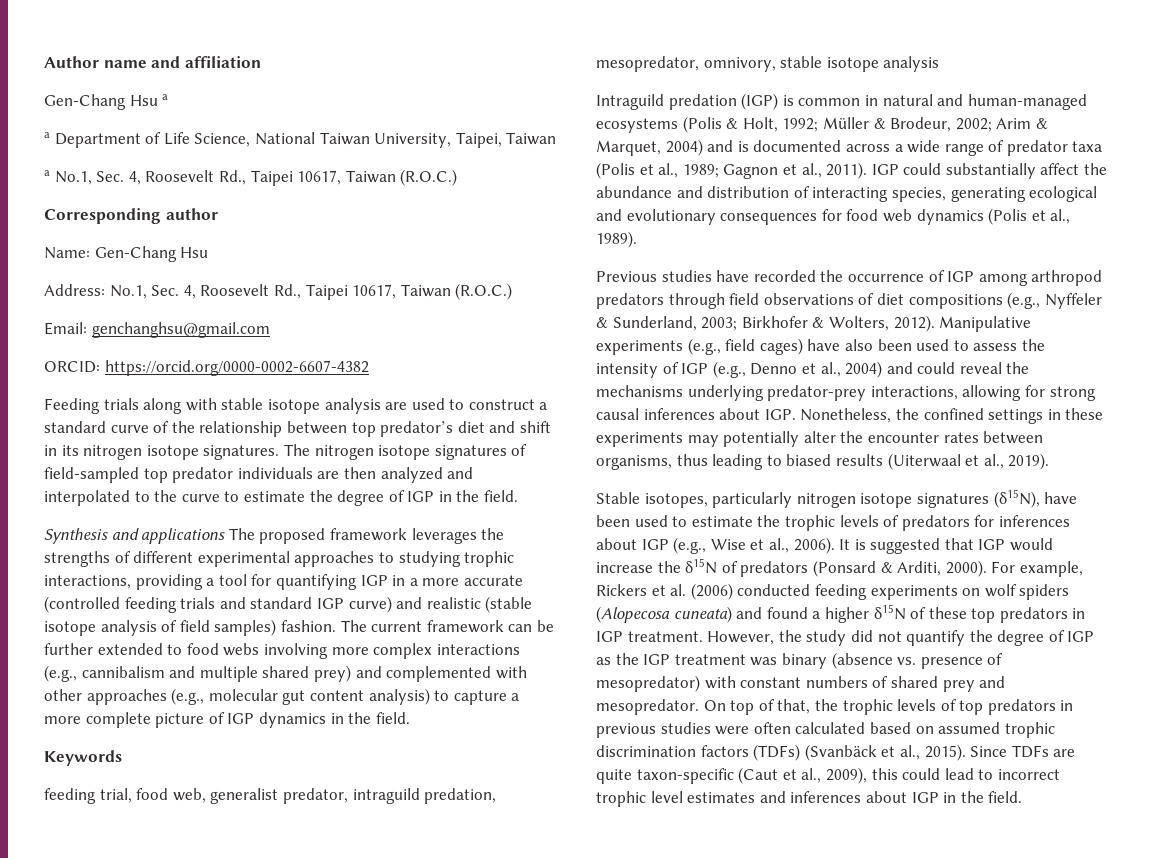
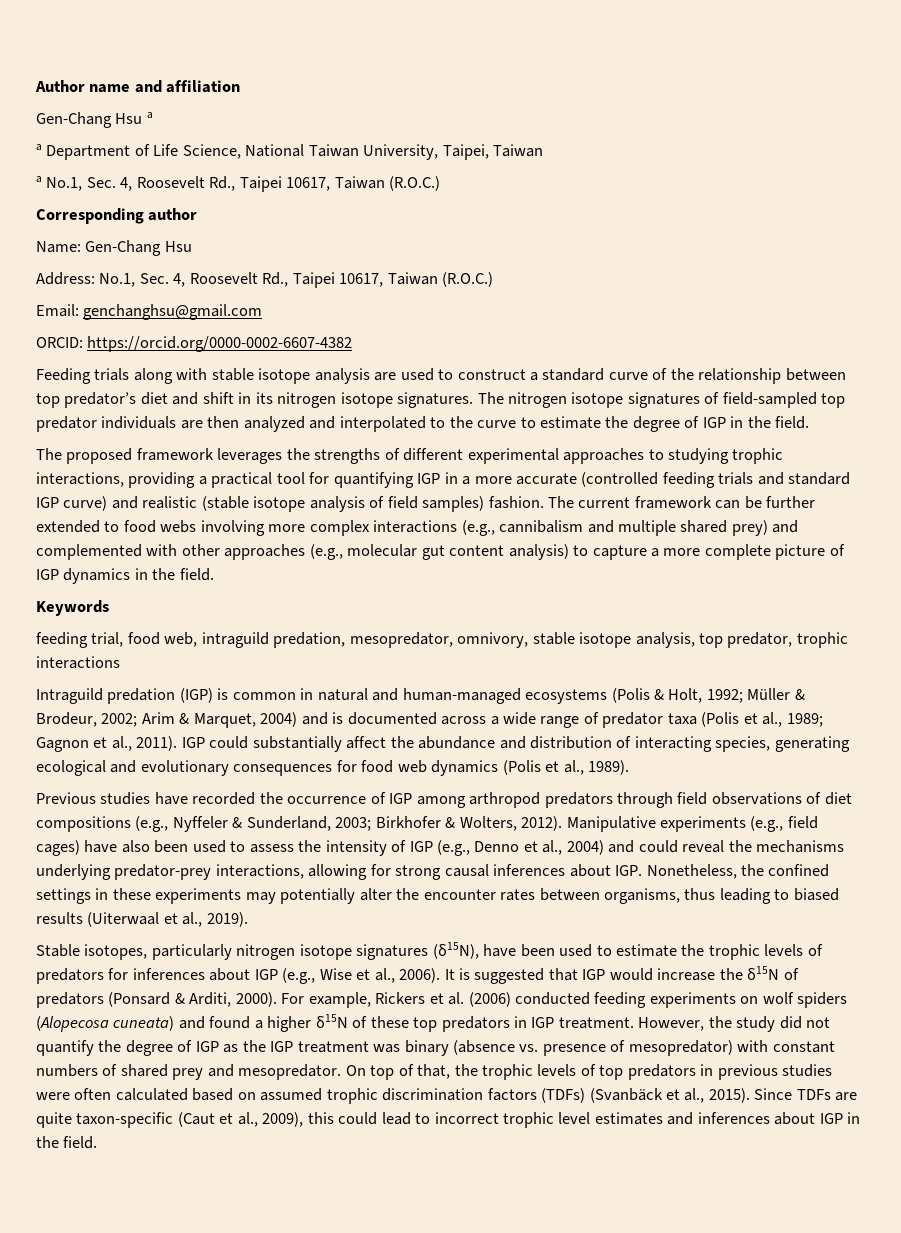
- Synthesis and applications The proposed framework leverages the strengths of different experimental approaches to studying trophic interactions, providing a tool for quantifying IGP in a more accurate (controlled feeding trials and standard IGP curve) and realistic (stable isotope analysis of field samples) fashion.
+ The proposed framework leverages the strengths of different experimental approaches to studying trophic interactions, providing a practical tool for quantifying IGP in a more accurate (controlled feeding trials and standard IGP curve) and realistic (stable isotope analysis of field samples) fashion.
- feeding trial, food web, generalist predator, intraguild predation, mesopredator, omnivory, stable isotope analysis
+ feeding trial, food web, intraguild predation, mesopredator, omnivory, stable isotope analysis, top predator, trophic interactions

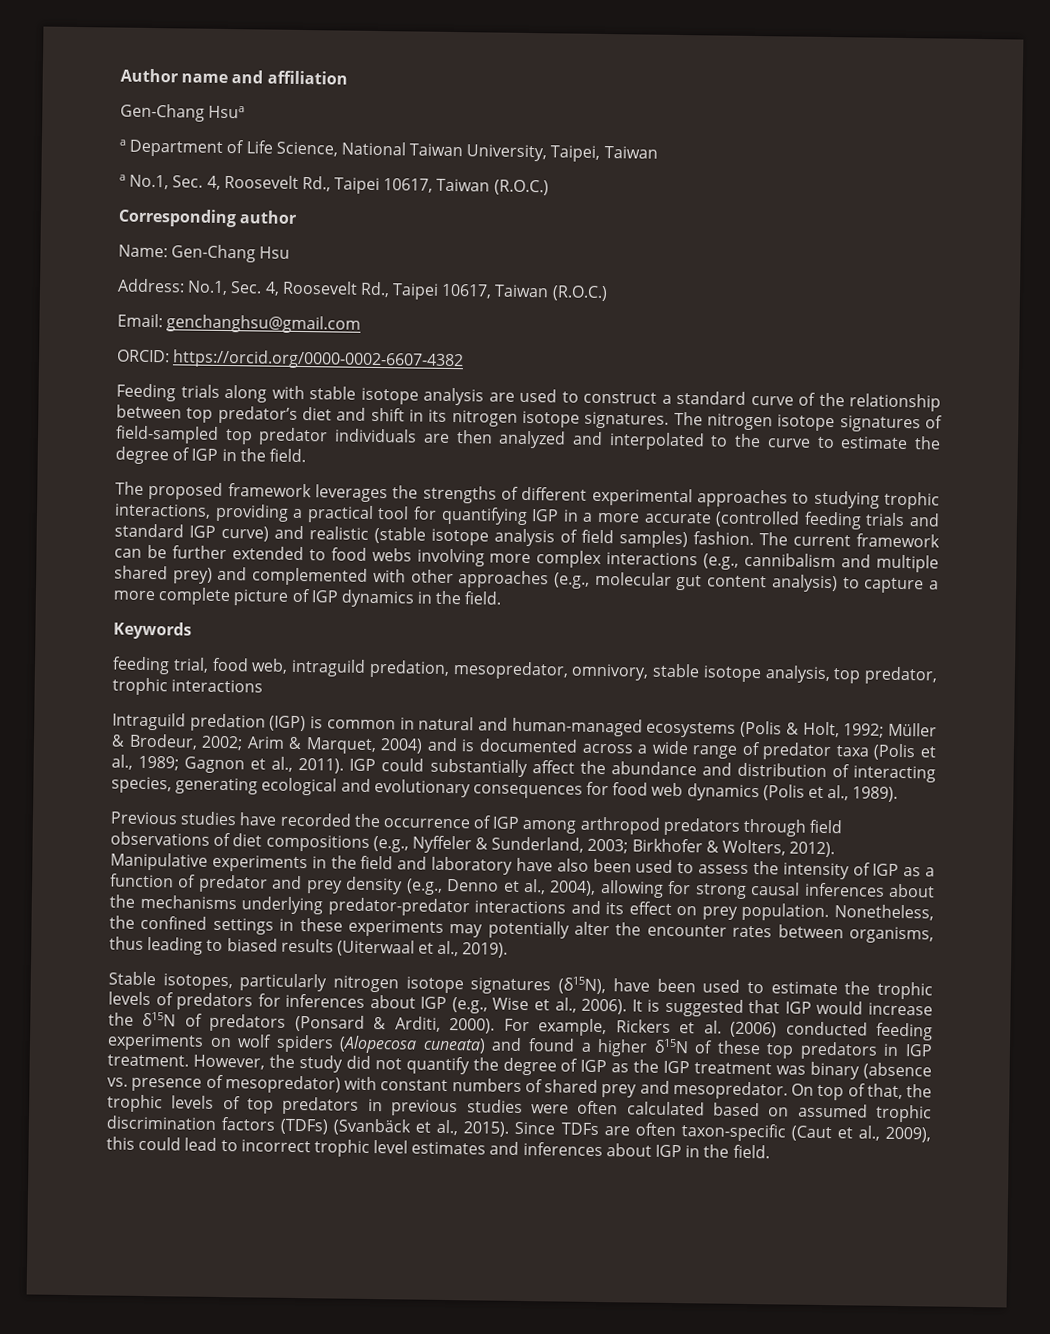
- Gen-Chang Hsu a
+ Gen-Chang Hsua
- Manipulative experiments (e.g., field cages) have also been used to assess the intensity of IGP (e.g., Denno et al., 2004) and could reveal the mechanisms underlying predator-prey interactions, allowing for strong causal inferences about IGP. Nonetheless, the confined settings in these experiments may potentially alter the encounter rates between organisms, thus leading to biased results (Uiterwaal et al., 2019).
+ Manipulative experiments in the field and laboratory have also been used to assess the intensity of IGP as a function of predator and prey density (e.g., Denno et al., 2004), allowing for strong causal inferences about the mechanisms underlying predator-predator interactions and its effect on prey population. Nonetheless, the confined settings in these experiments may potentially alter the encounter rates between organisms, thus leading to biased results (Uiterwaal et al., 2019).
- Since TDFs are quite taxon-specific (Caut et al., 2009), this could lead to incorrect trophic level estimates and inferences about IGP in the field.
+ Since TDFs are often taxon-specific (Caut et al., 2009), this could lead to incorrect trophic level estimates and inferences about IGP in the field.

